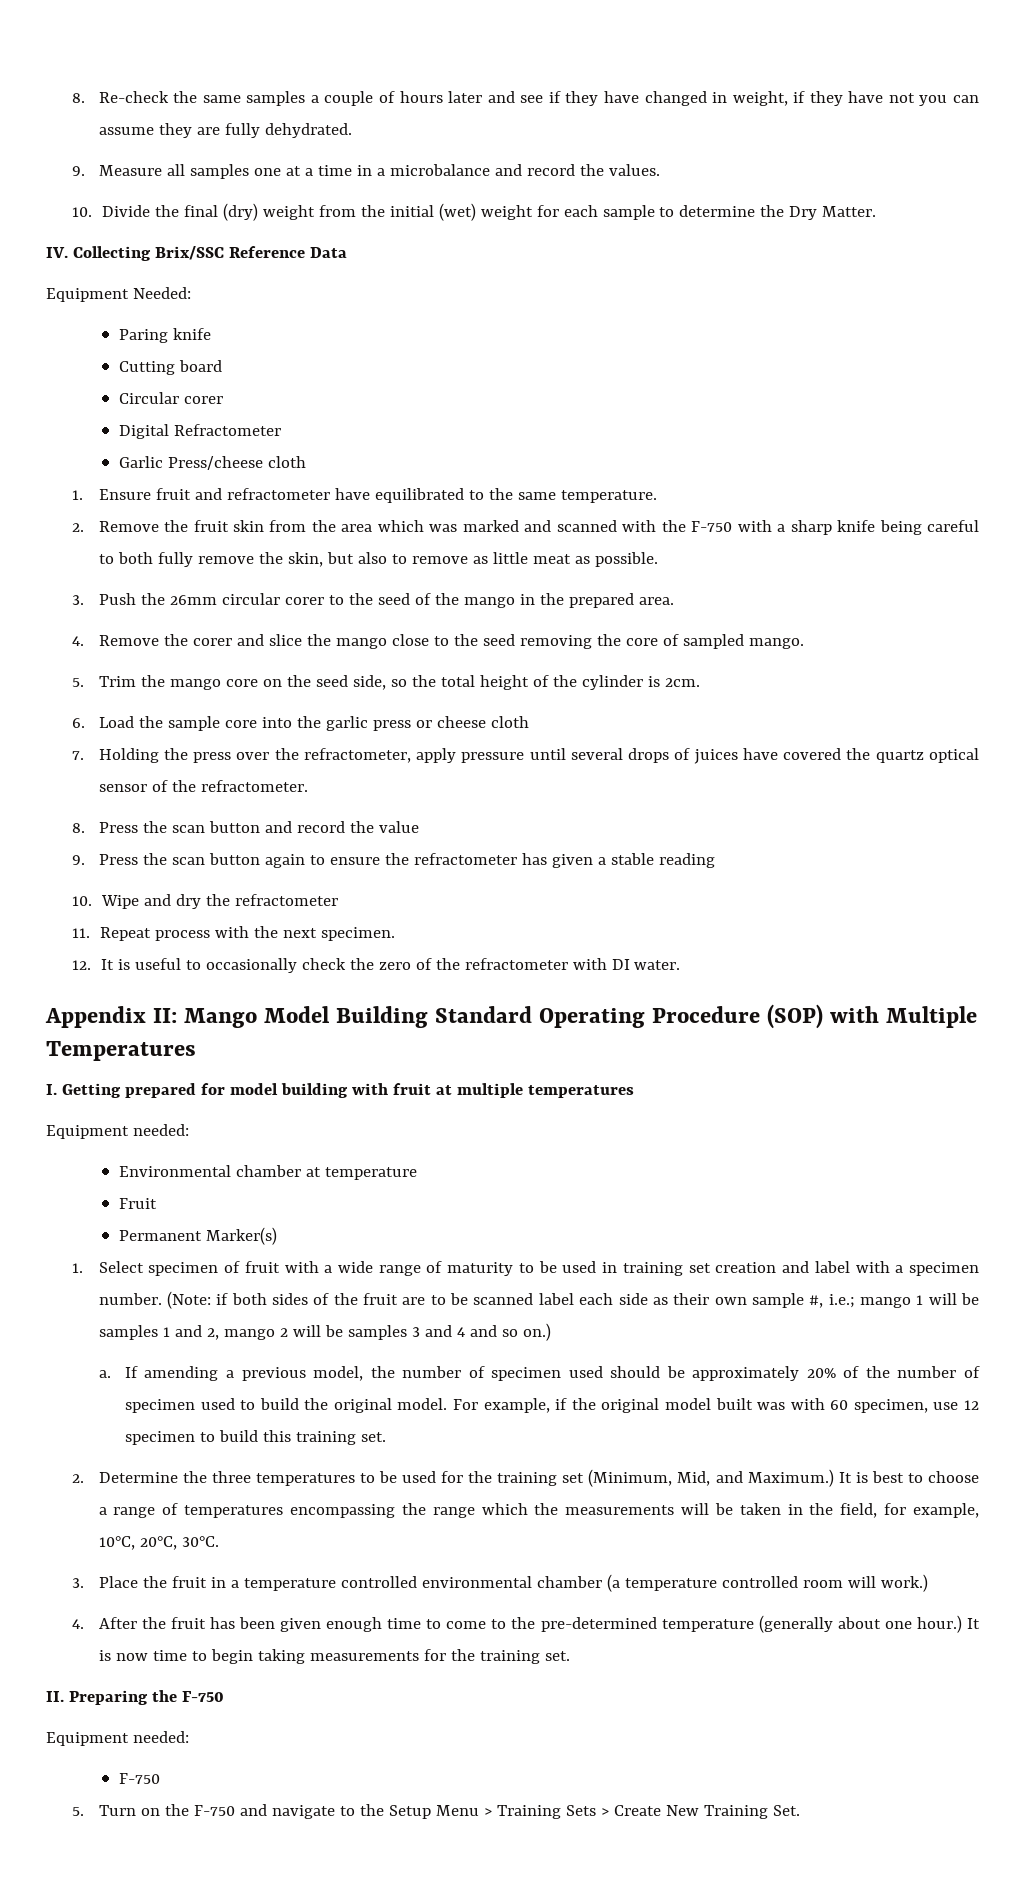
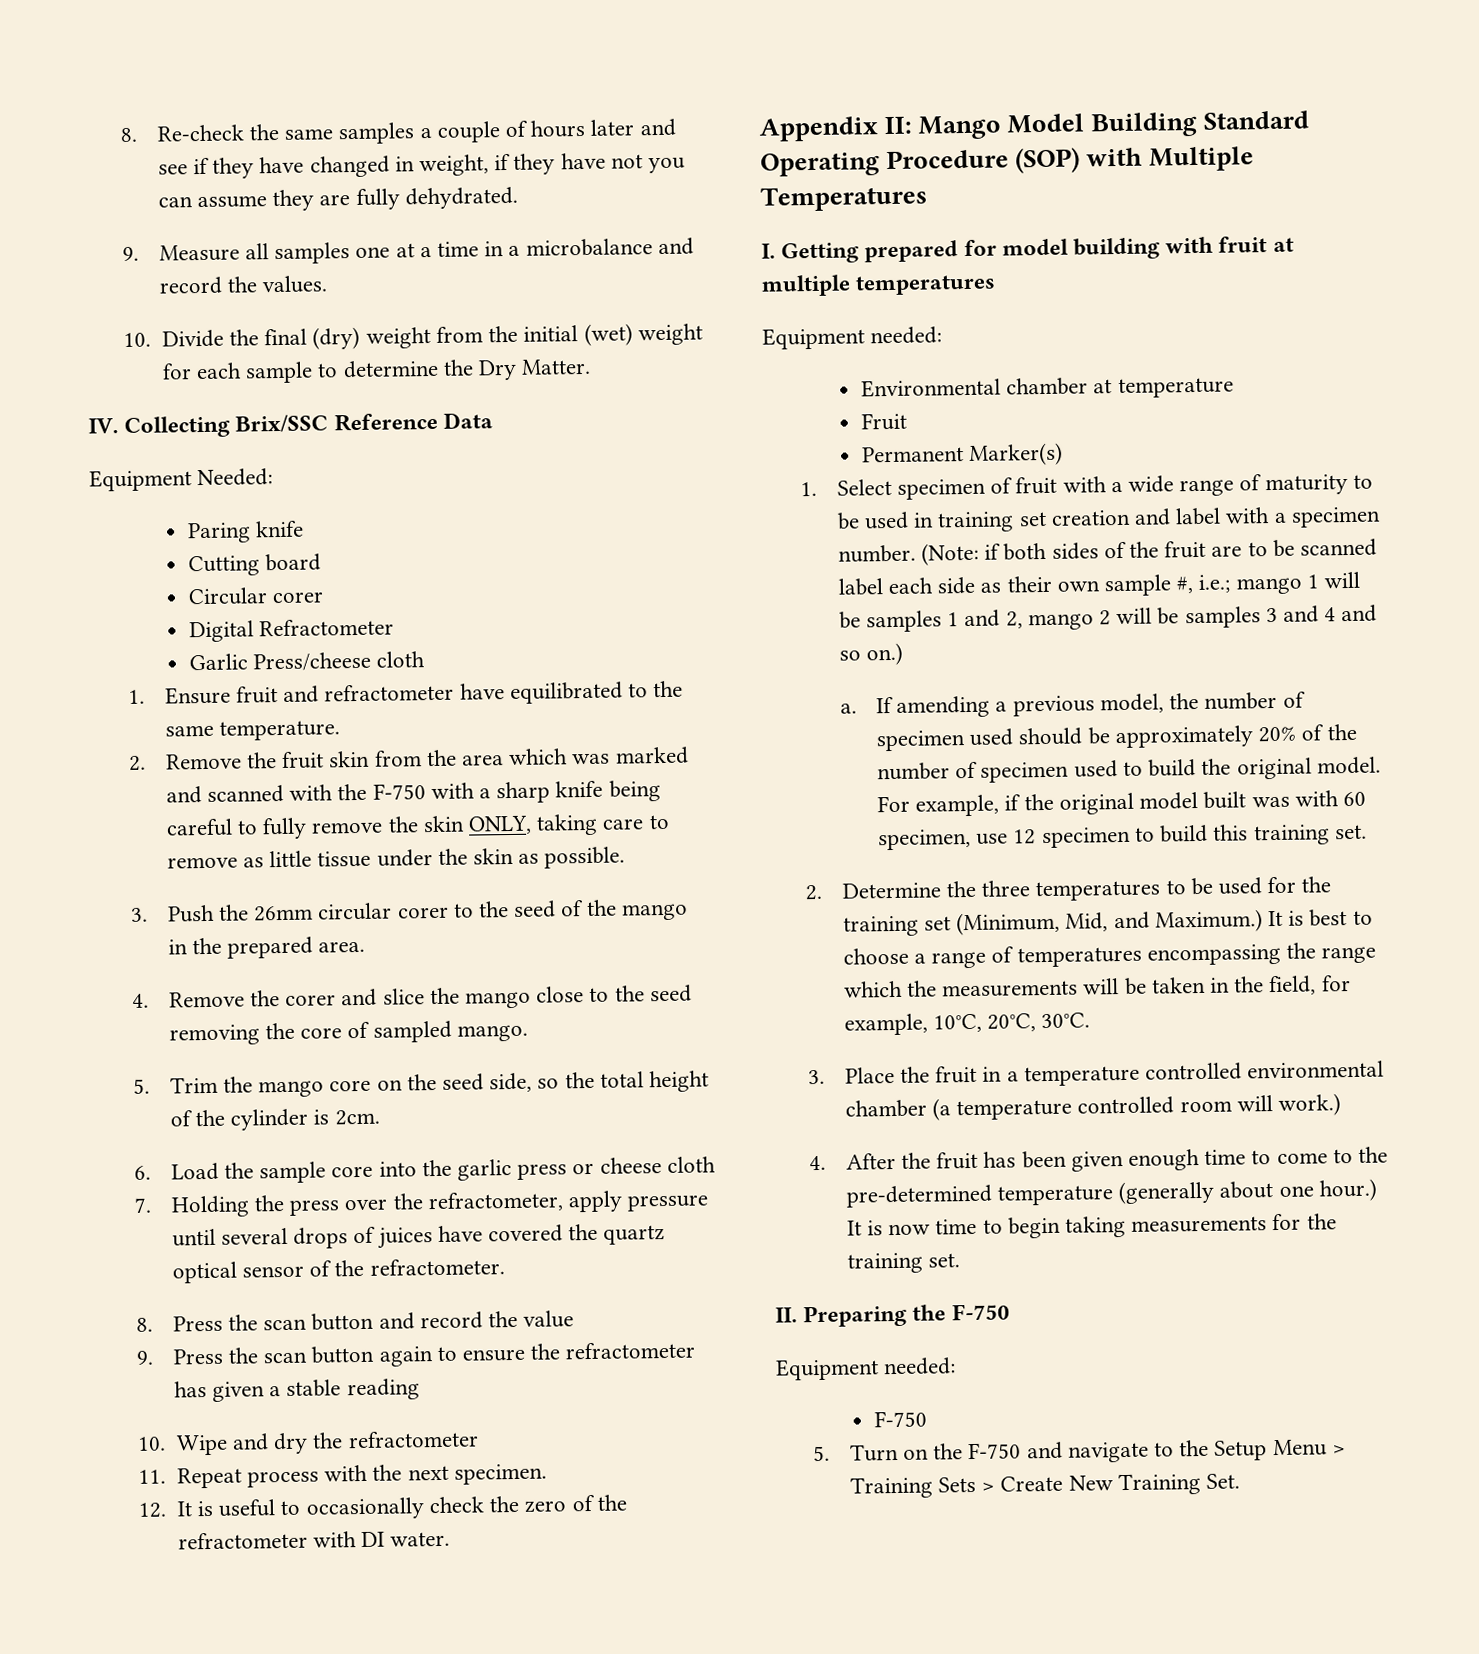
- 2. Remove the fruit skin from the area which was marked and scanned with the F-750 with a sharp knife being careful to both fully remove the skin, but also to remove as little meat as possible.
+ 2. Remove the fruit skin from the area which was marked and scanned with the F-750 with a sharp knife being careful to fully remove the skin ONLY, taking care to remove as little tissue under the skin as possible.

